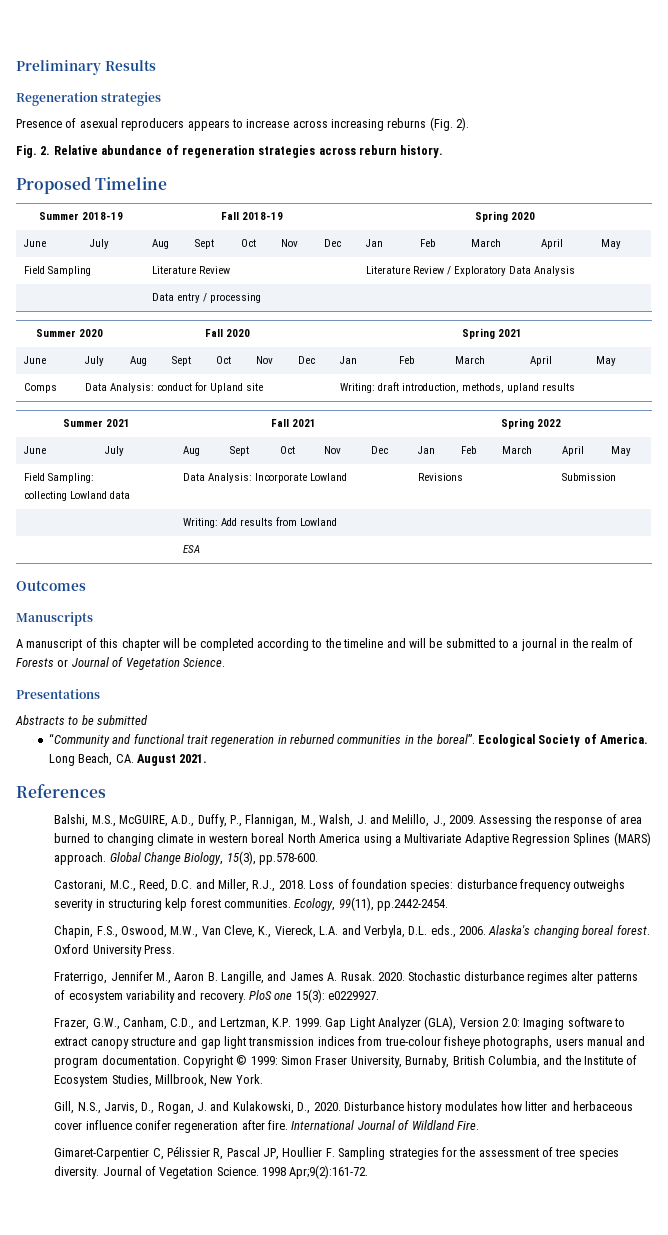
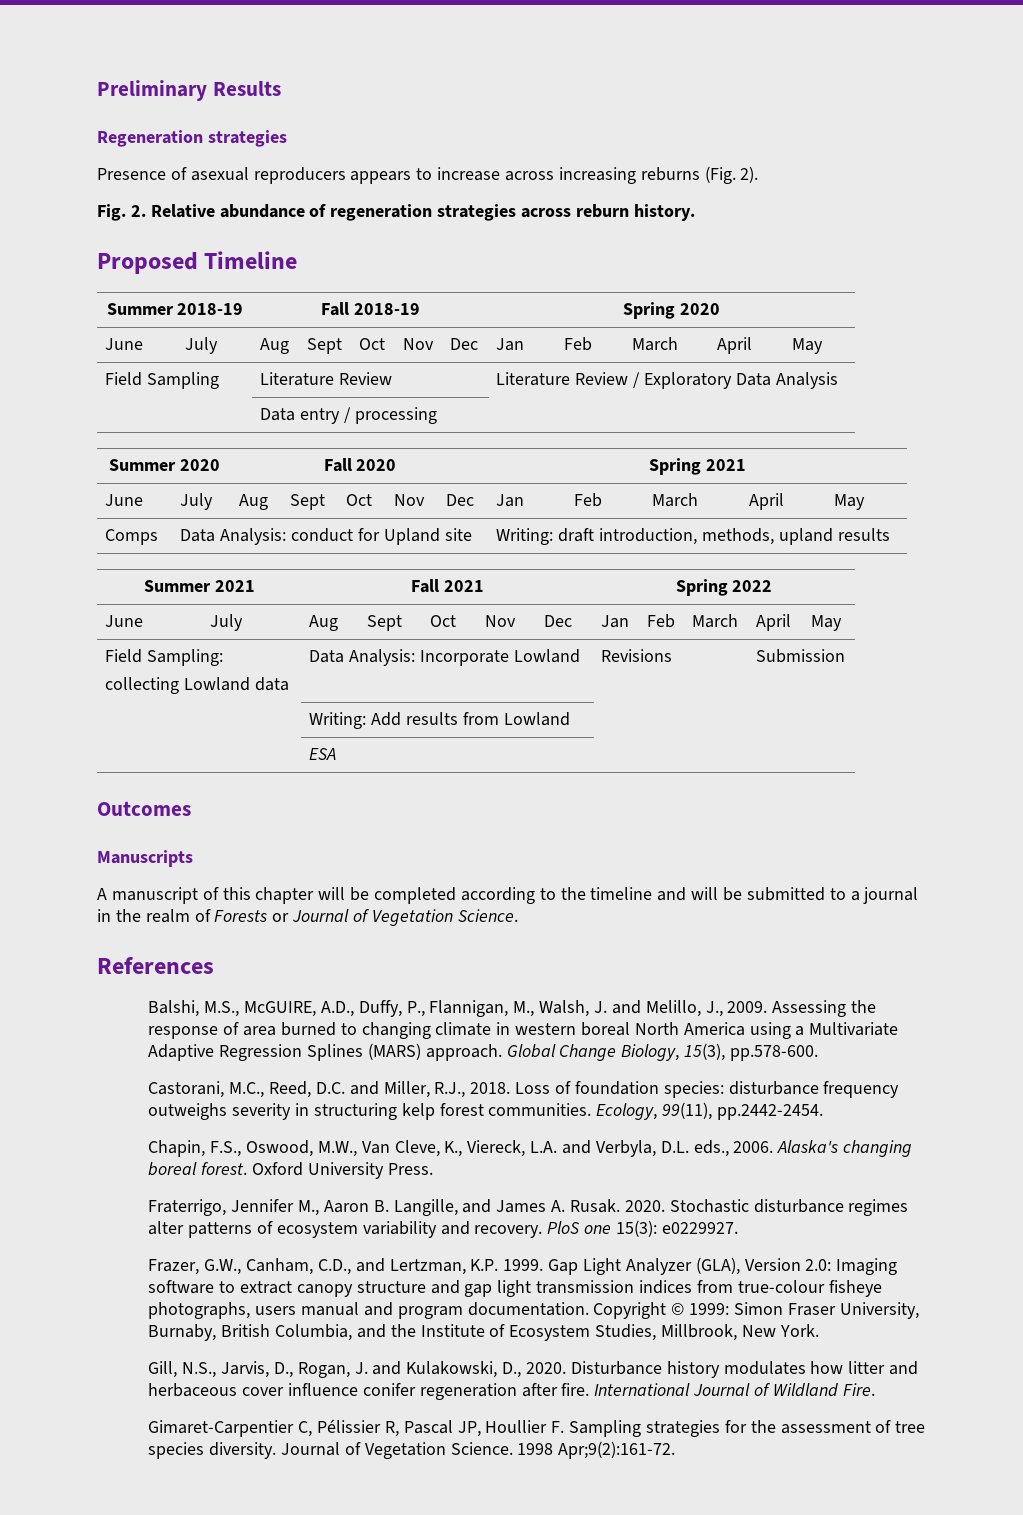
- Presentations
- Abstracts to be submitted
- “Community and functional trait regeneration in reburned communities in the boreal”. Ecological Society of America. Long Beach, CA. August 2021.

